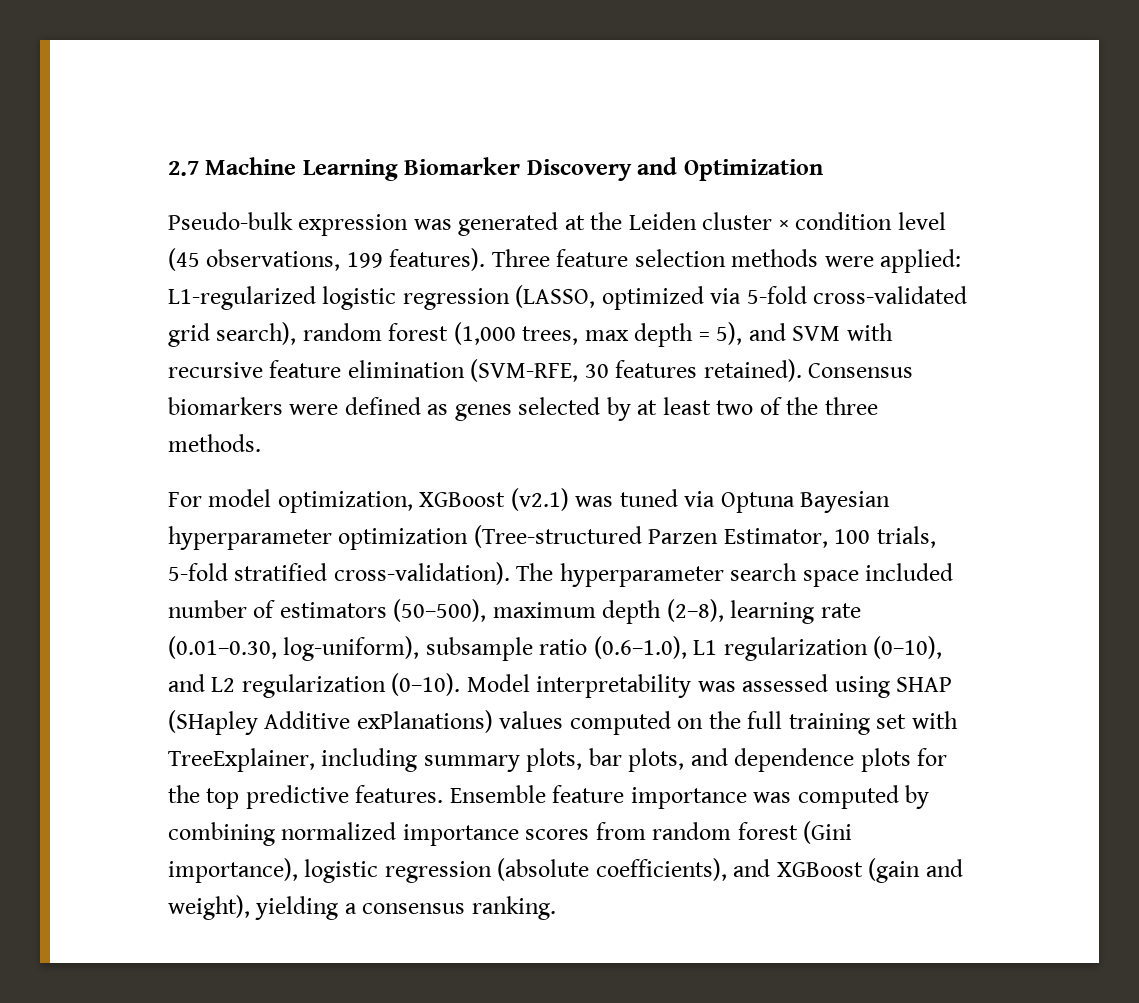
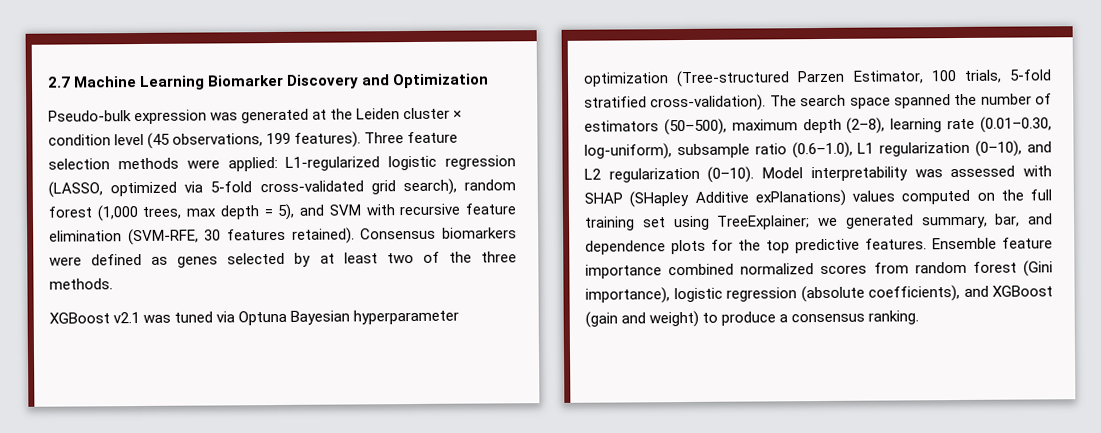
- For model optimization, XGBoost (v2.1) was tuned via Optuna Bayesian hyperparameter optimization (Tree-structured Parzen Estimator, 100 trials, 5-fold stratified cross-validation).
+ XGBoost v2.1 was tuned via Optuna Bayesian hyperparameter optimization (Tree-structured Parzen Estimator, 100 trials, 5-fold stratified cross-validation).
- The hyperparameter search space included number of estimators (50–500), maximum depth (2–8), learning rate (0.01–0.30, log-uniform), subsample ratio (0.6–1.0), L1 regularization (0–10), and L2 regularization (0–10).
+ The search space spanned the number of estimators (50–500), maximum depth (2–8), learning rate (0.01–0.30, log-uniform), subsample ratio (0.6–1.0), L1 regularization (0–10), and L2 regularization (0–10).
- Model interpretability was assessed using SHAP (SHapley Additive exPlanations) values computed on the full training set with TreeExplainer, including summary plots, bar plots, and dependence plots for the top predictive features.
+ Model interpretability was assessed with SHAP (SHapley Additive exPlanations) values computed on the full training set using TreeExplainer; we generated summary, bar, and dependence plots for the top predictive features.
- Ensemble feature importance was computed by combining normalized importance scores from random forest (Gini importance), logistic regression (absolute coefficients), and XGBoost (gain and weight), yielding a consensus ranking.
+ Ensemble feature importance combined normalized scores from random forest (Gini importance), logistic regression (absolute coefficients), and XGBoost (gain and weight) to produce a consensus ranking.

